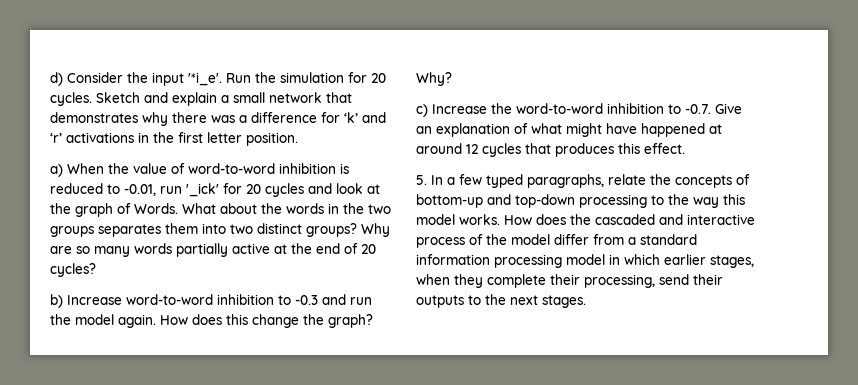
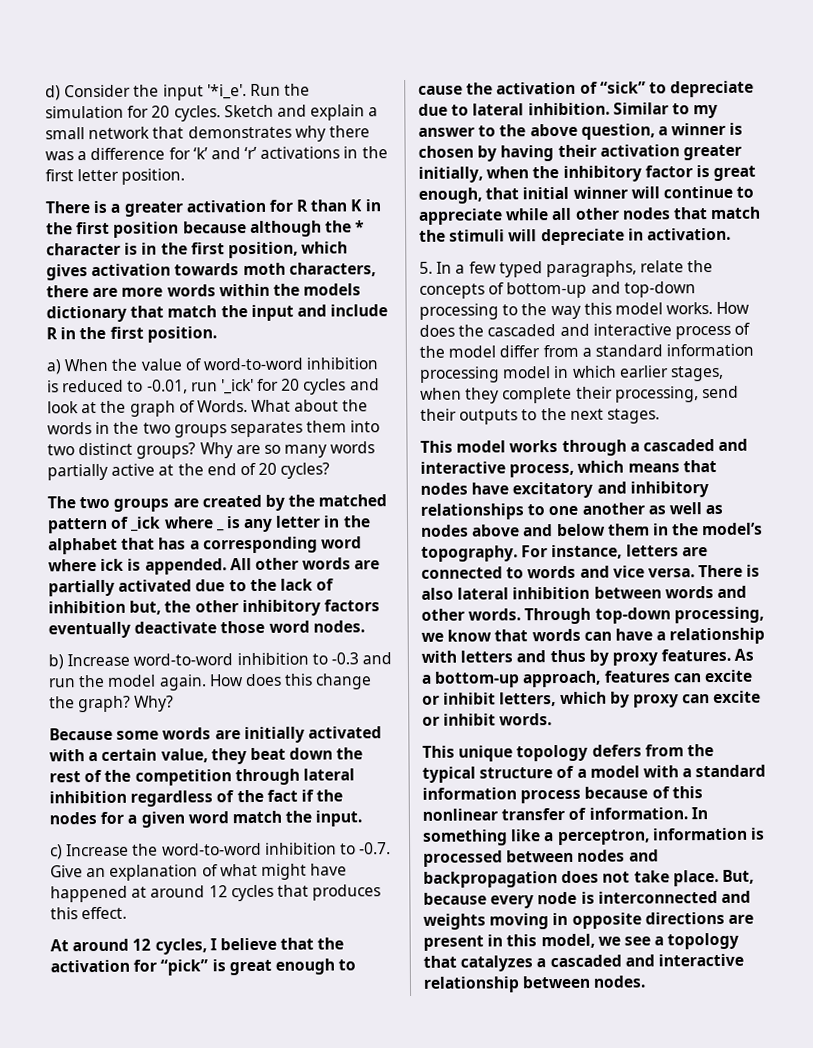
+ There is a greater activation for R than K in the first position because although the * character is in the first position, which gives activation towards moth characters, there are more words within the models dictionary that match the input and include R in the first position.
+ The two groups are created by the matched pattern of _ick where _ is any letter in the alphabet that has a corresponding word where ick is appended. All other words are partially activated due to the lack of inhibition but, the other inhibitory factors eventually deactivate those word nodes.
+ Because some words are initially activated with a certain value, they beat down the rest of the competition through lateral inhibition regardless of the fact if the nodes for a given word match the input.
+ At around 12 cycles, I believe that the activation for “pick” is great enough to cause the activation of “sick” to depreciate due to lateral inhibition. Similar to my answer to the above question, a winner is chosen by having their activation greater initially, when the inhibitory factor is great enough, that initial winner will continue to appreciate while all other nodes that match the stimuli will depreciate in activation.
+ This model works through a cascaded and interactive process, which means that nodes have excitatory and inhibitory relationships to one another as well as nodes above and below them in the model’s topography. For instance, letters are connected to words and vice versa. There is also lateral inhibition between words and other words. Through top-down processing, we know that words can have a relationship with letters and thus by proxy features. As a bottom-up approach, features can excite or inhibit letters, which by proxy can excite or inhibit words.
+ This unique topology defers from the typical structure of a model with a standard information process because of this nonlinear transfer of information. In something like a perceptron, information is processed between nodes and backpropagation does not take place. But, because every node is interconnected and weights moving in opposite directions are present in this model, we see a topology that catalyzes a cascaded and interactive relationship between nodes.

